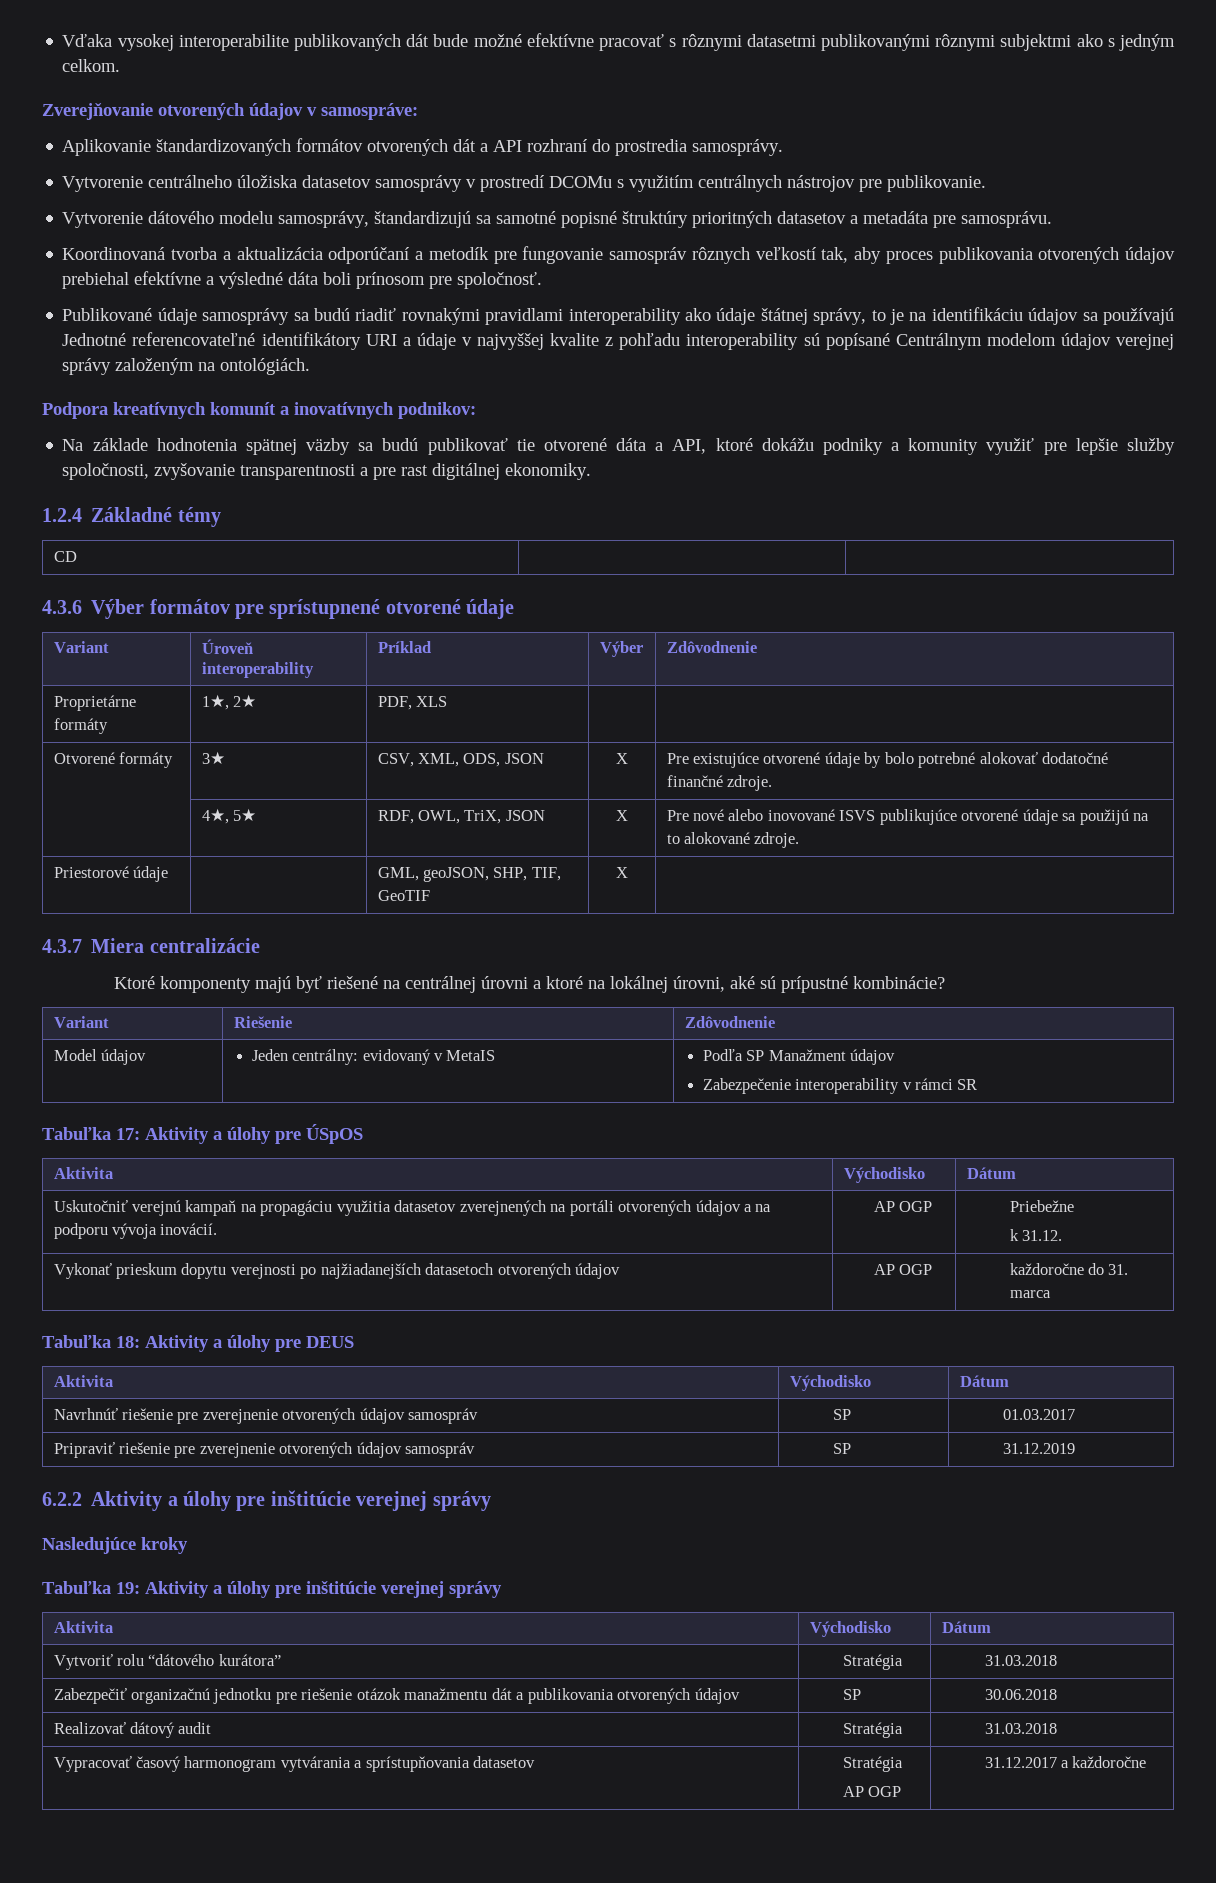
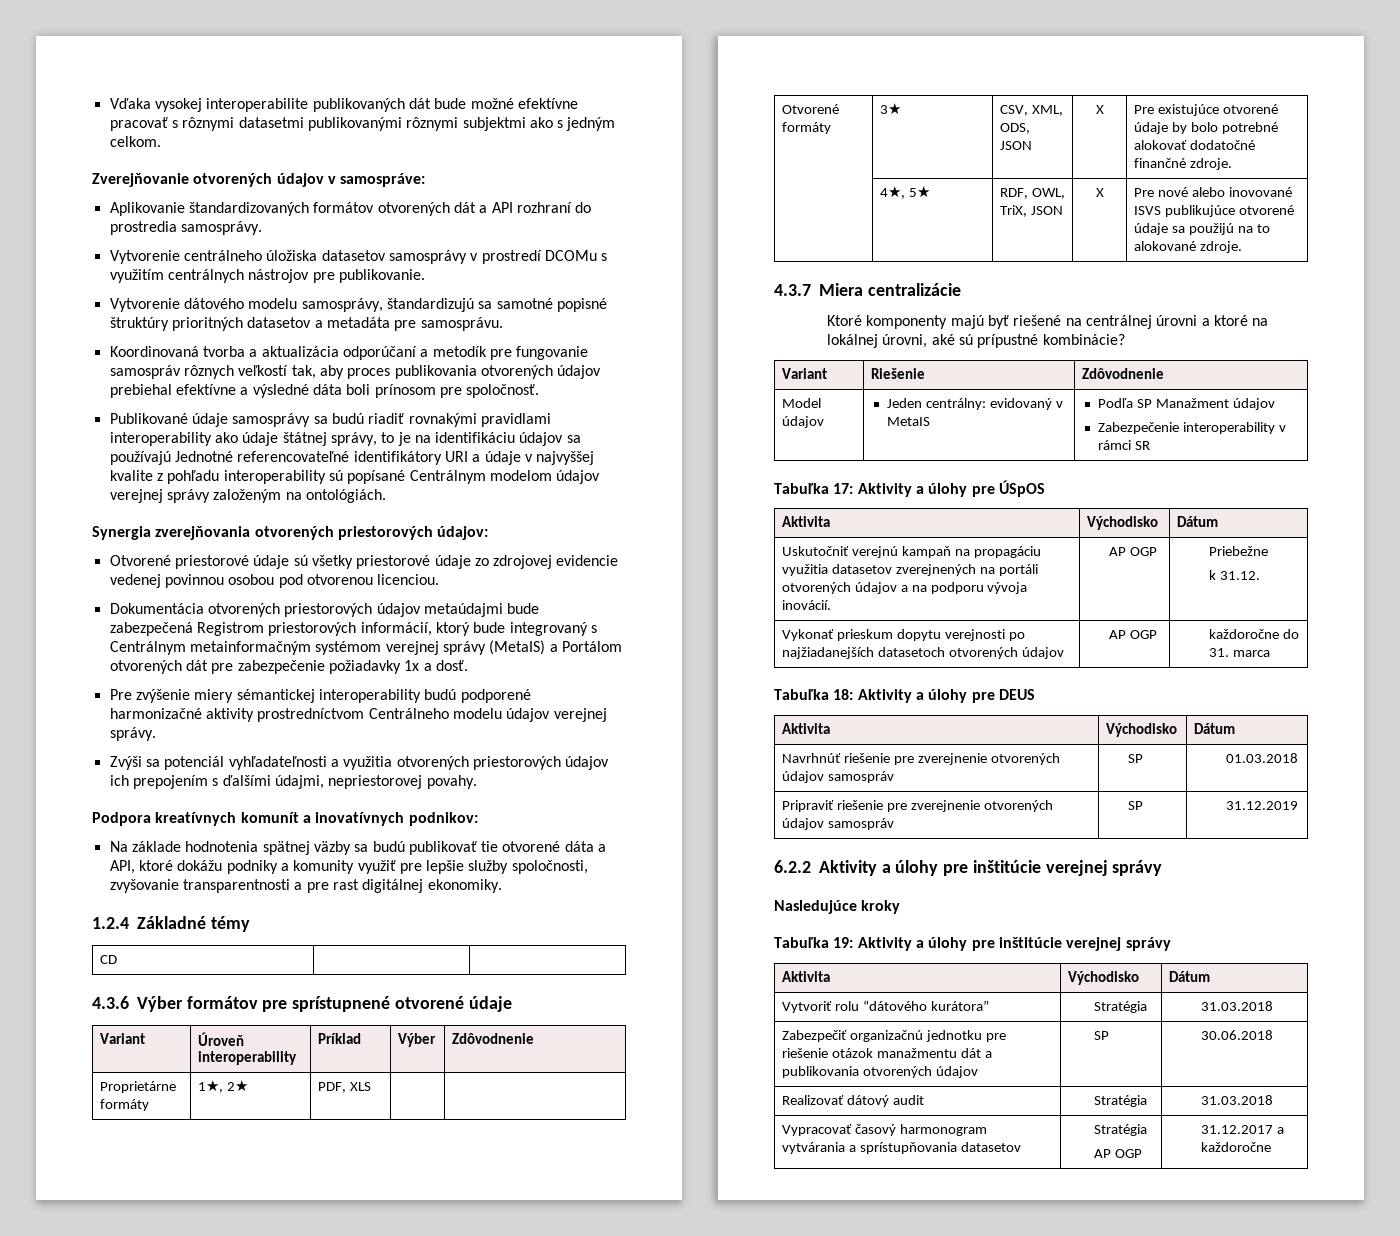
+ Synergia zverejňovania otvorených priestorových údajov:
+ Otvorené priestorové údaje sú všetky priestorové údaje zo zdrojovej evidencie vedenej povinnou osobou pod otvorenou licenciou.
+ Dokumentácia otvorených priestorových údajov metaúdajmi bude zabezpečená Registrom priestorových informácií, ktorý bude integrovaný s Centrálnym metainformačným systémom verejnej správy (MetaIS) a Portálom otvorených dát pre zabezpečenie požiadavky 1x a dosť.
+ Pre zvýšenie miery sémantickej interoperability budú podporené harmonizačné aktivity prostredníctvom Centrálneho modelu údajov verejnej správy.
+ Zvýši sa potenciál vyhľadateľnosti a využitia otvorených priestorových údajov ich prepojením s ďalšími údajmi, nepriestorovej povahy.
- Priestorové údaje | | GML, geoJSON, SHP, TIF, GeoTIF | X |
- Navrhnúť riešenie pre zverejnenie otvorených údajov samospráv | SP | 01.03.2017
+ Navrhnúť riešenie pre zverejnenie otvorených údajov samospráv | SP | 01.03.2018

